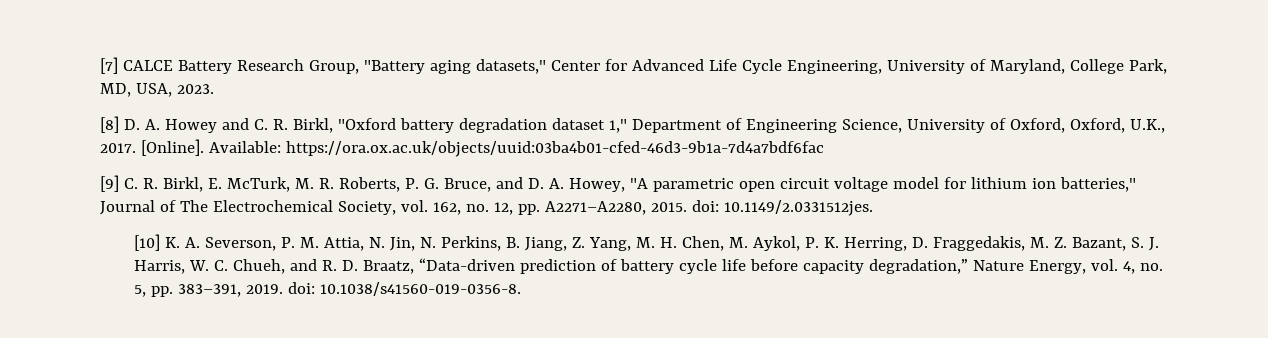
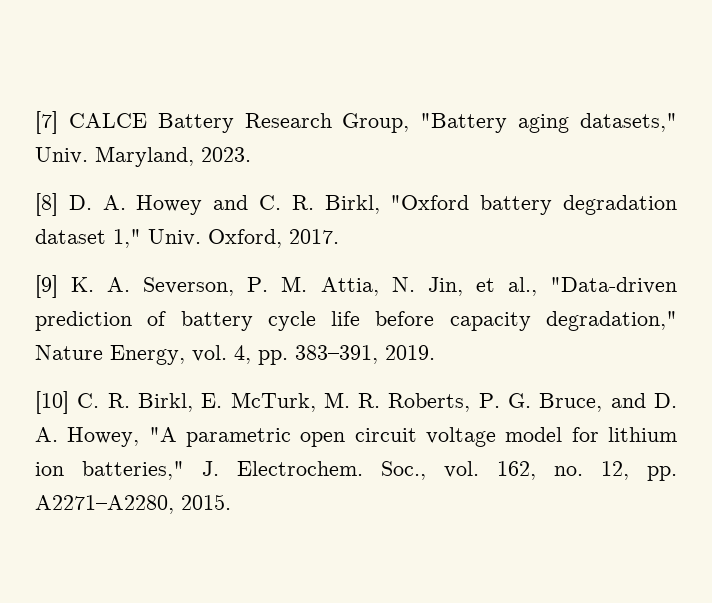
- [7] CALCE Battery Research Group, "Battery aging datasets," Center for Advanced Life Cycle Engineering, University of Maryland, College Park, MD, USA, 2023.
+ [7] CALCE Battery Research Group, "Battery aging datasets," Univ. Maryland, 2023.
- [8] D. A. Howey and C. R. Birkl, "Oxford battery degradation dataset 1," Department of Engineering Science, University of Oxford, Oxford, U.K., 2017. [Online]. Available: https://ora.ox.ac.uk/objects/uuid:03ba4b01-cfed-46d3-9b1a-7d4a7bdf6fac
- [9] C. R. Birkl, E. McTurk, M. R. Roberts, P. G. Bruce, and D. A. Howey, "A parametric open circuit voltage model for lithium ion batteries," Journal of The Electrochemical Society, vol. 162, no. 12, pp. A2271–A2280, 2015. doi: 10.1149/2.0331512jes.
- [10] K. A. Severson, P. M. Attia, N. Jin, N. Perkins, B. Jiang, Z. Yang, M. H. Chen, M. Aykol, P. K. Herring, D. Fraggedakis, M. Z. Bazant, S. J. Harris, W. C. Chueh, and R. D. Braatz, “Data-driven prediction of battery cycle life before capacity degradation,” Nature Energy, vol. 4, no. 5, pp. 383–391, 2019. doi: 10.1038/s41560-019-0356-8.
+ [8] D. A. Howey and C. R. Birkl, "Oxford battery degradation dataset 1," Univ. Oxford, 2017.
+ [9] K. A. Severson, P. M. Attia, N. Jin, et al., "Data-driven prediction of battery cycle life before capacity degradation," Nature Energy, vol. 4, pp. 383–391, 2019.
+ [10] C. R. Birkl, E. McTurk, M. R. Roberts, P. G. Bruce, and D. A. Howey, "A parametric open circuit voltage model for lithium ion batteries," J. Electrochem. Soc., vol. 162, no. 12, pp. A2271–A2280, 2015.

